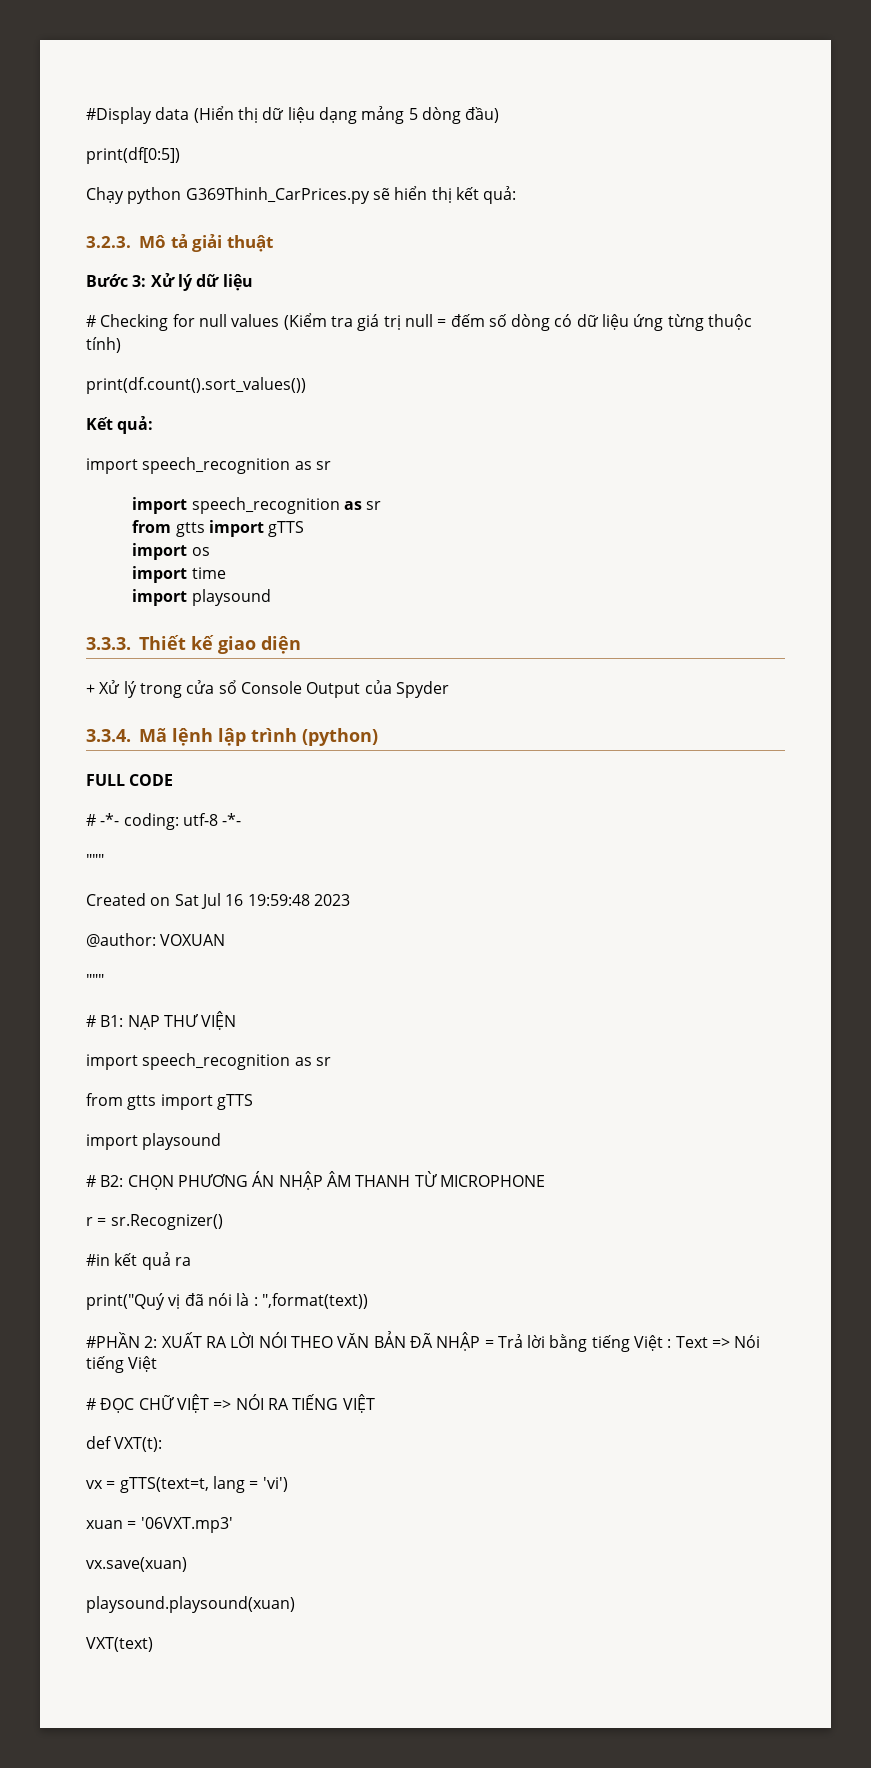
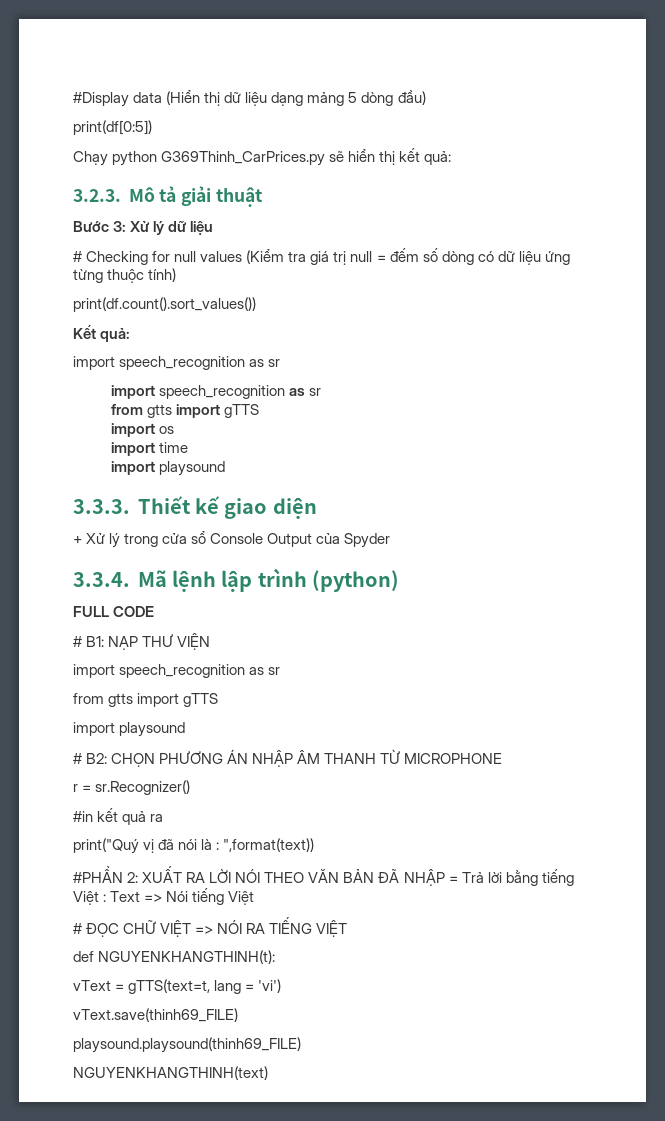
- # -*- coding: utf-8 -*-
- """
- Created on Sat Jul 16 19:59:48 2023
- @author: VOXUAN
- """
- def VXT(t):
- vx = gTTS(text=t, lang = 'vi')
+ def NGUYENKHANGTHINH(t):
+ vText = gTTS(text=t, lang = 'vi')
- xuan = '06VXT.mp3'
- vx.save(xuan)
- playsound.playsound(xuan)
- VXT(text)
+ vText.save(thinh69_FILE)
+ playsound.playsound(thinh69_FILE)
+ NGUYENKHANGTHINH(text)

